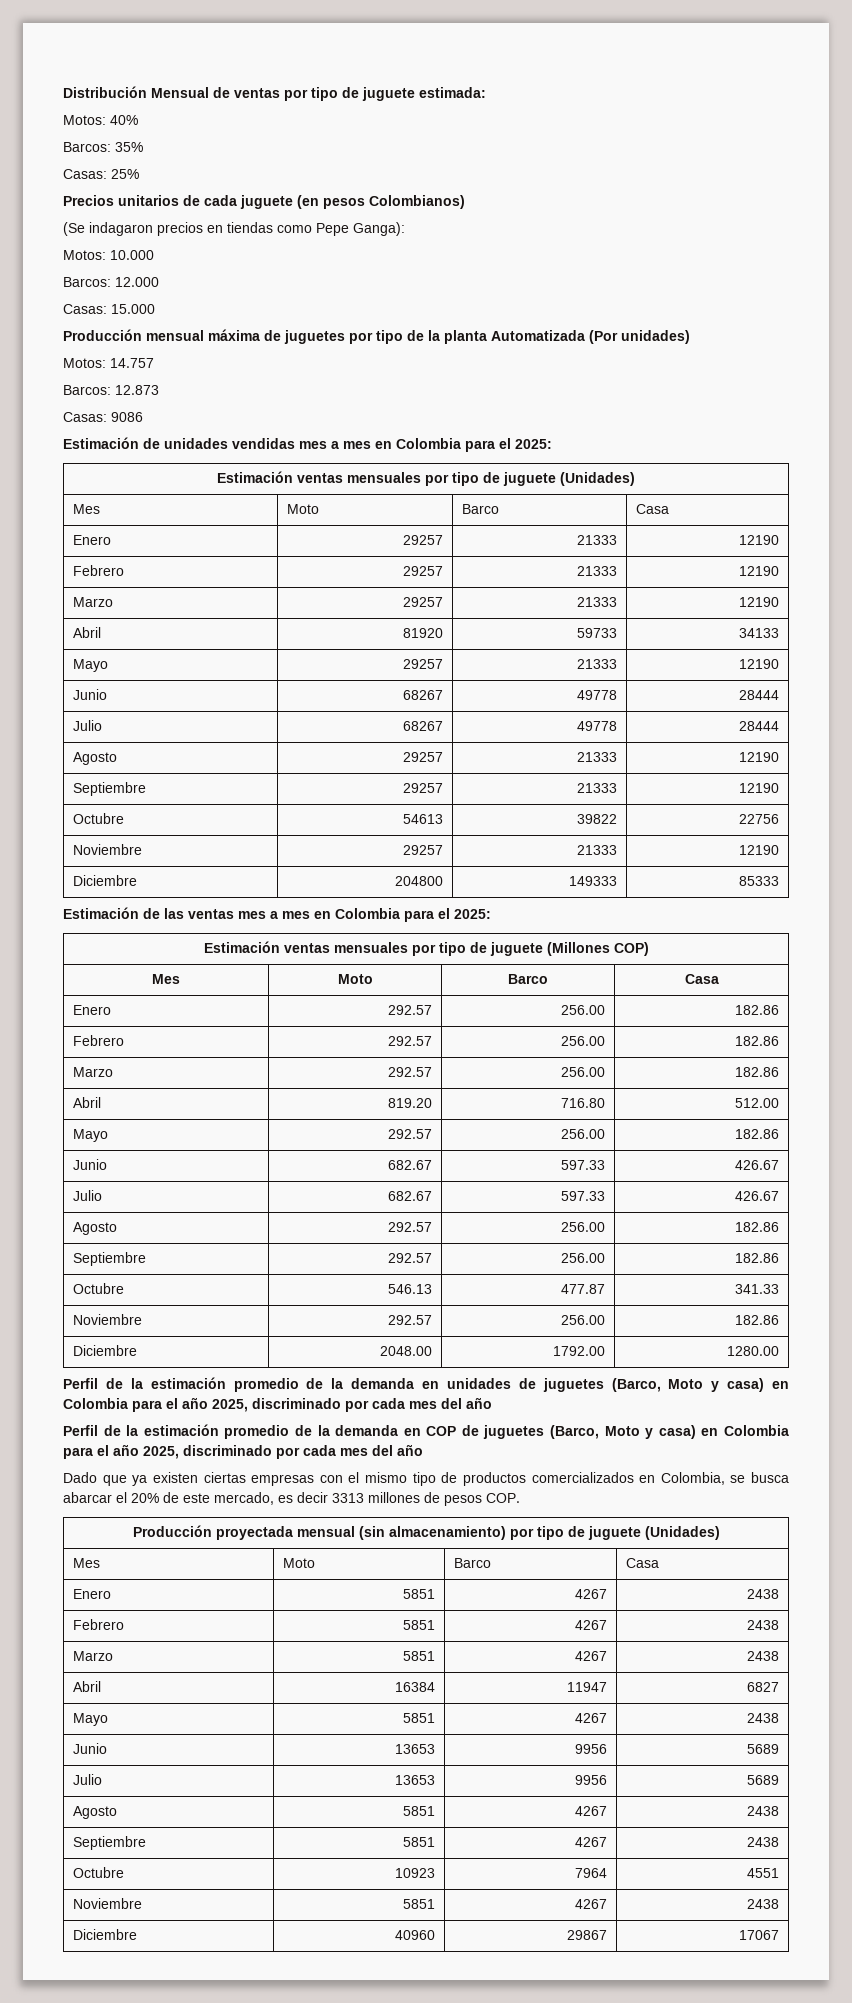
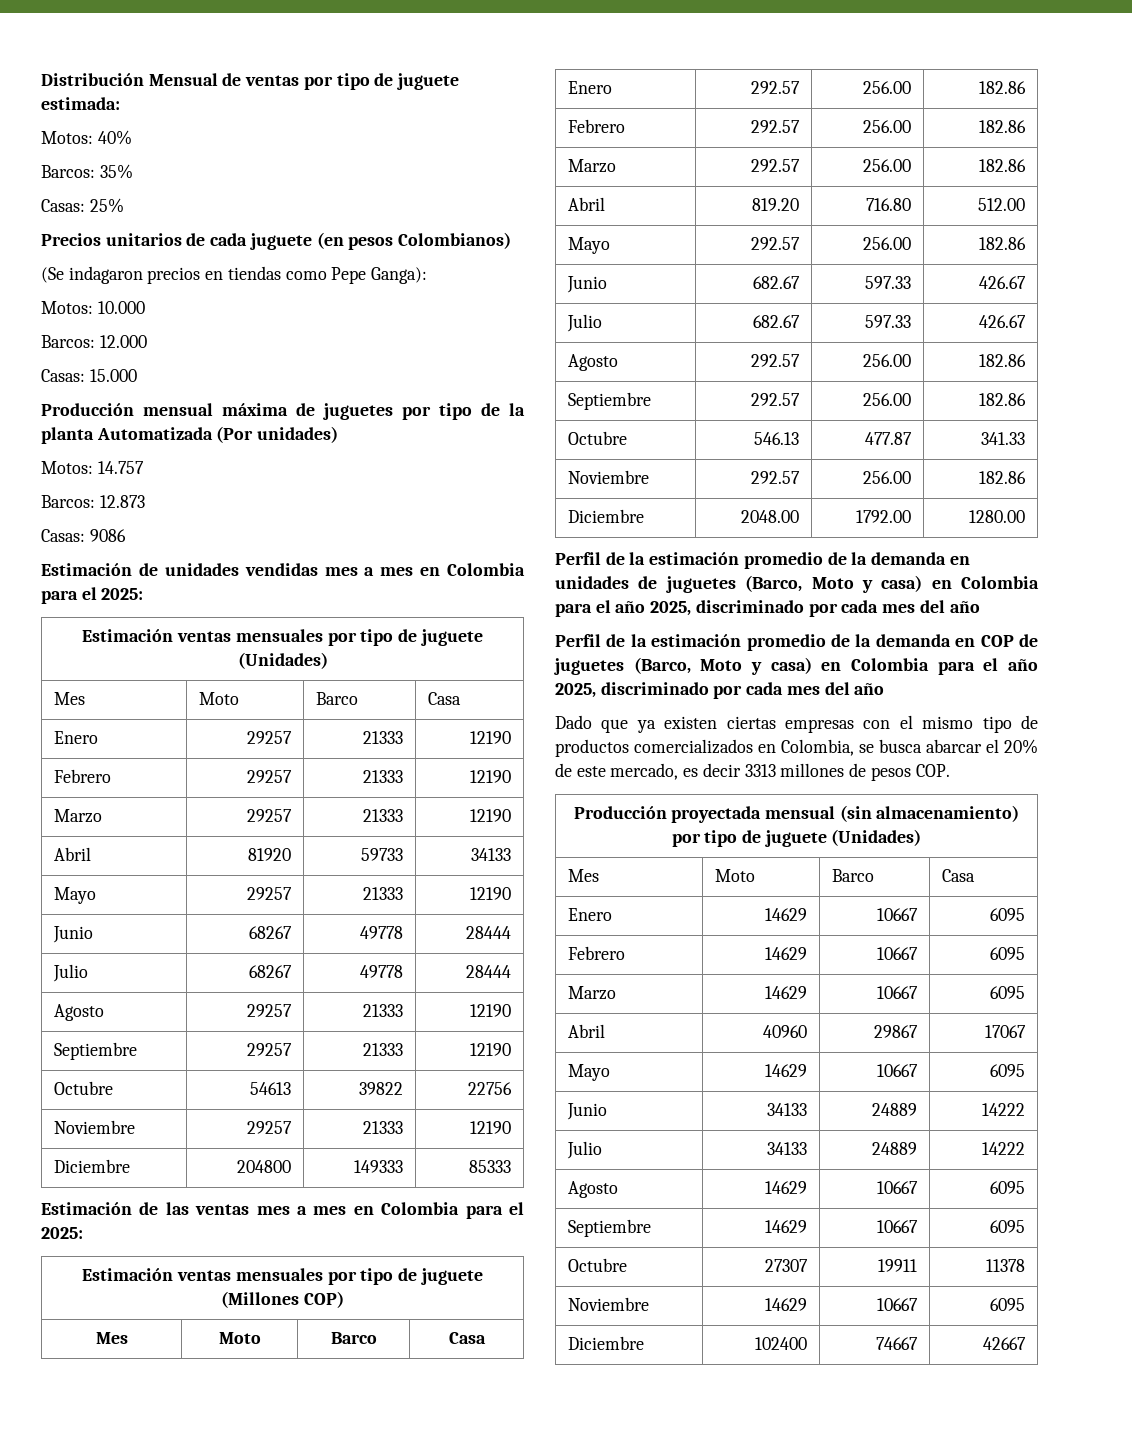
- Enero | 5851 | 4267 | 2438
- Febrero | 5851 | 4267 | 2438
- Marzo | 5851 | 4267 | 2438
- Abril | 16384 | 11947 | 6827
- Mayo | 5851 | 4267 | 2438
- Junio | 13653 | 9956 | 5689
- Julio | 13653 | 9956 | 5689
- Agosto | 5851 | 4267 | 2438
- Septiembre | 5851 | 4267 | 2438
- Octubre | 10923 | 7964 | 4551
- Noviembre | 5851 | 4267 | 2438
- Diciembre | 40960 | 29867 | 17067
+ Enero | 14629 | 10667 | 6095
+ Febrero | 14629 | 10667 | 6095
+ Marzo | 14629 | 10667 | 6095
+ Abril | 40960 | 29867 | 17067
+ Mayo | 14629 | 10667 | 6095
+ Junio | 34133 | 24889 | 14222
+ Julio | 34133 | 24889 | 14222
+ Agosto | 14629 | 10667 | 6095
+ Septiembre | 14629 | 10667 | 6095
+ Octubre | 27307 | 19911 | 11378
+ Noviembre | 14629 | 10667 | 6095
+ Diciembre | 102400 | 74667 | 42667

